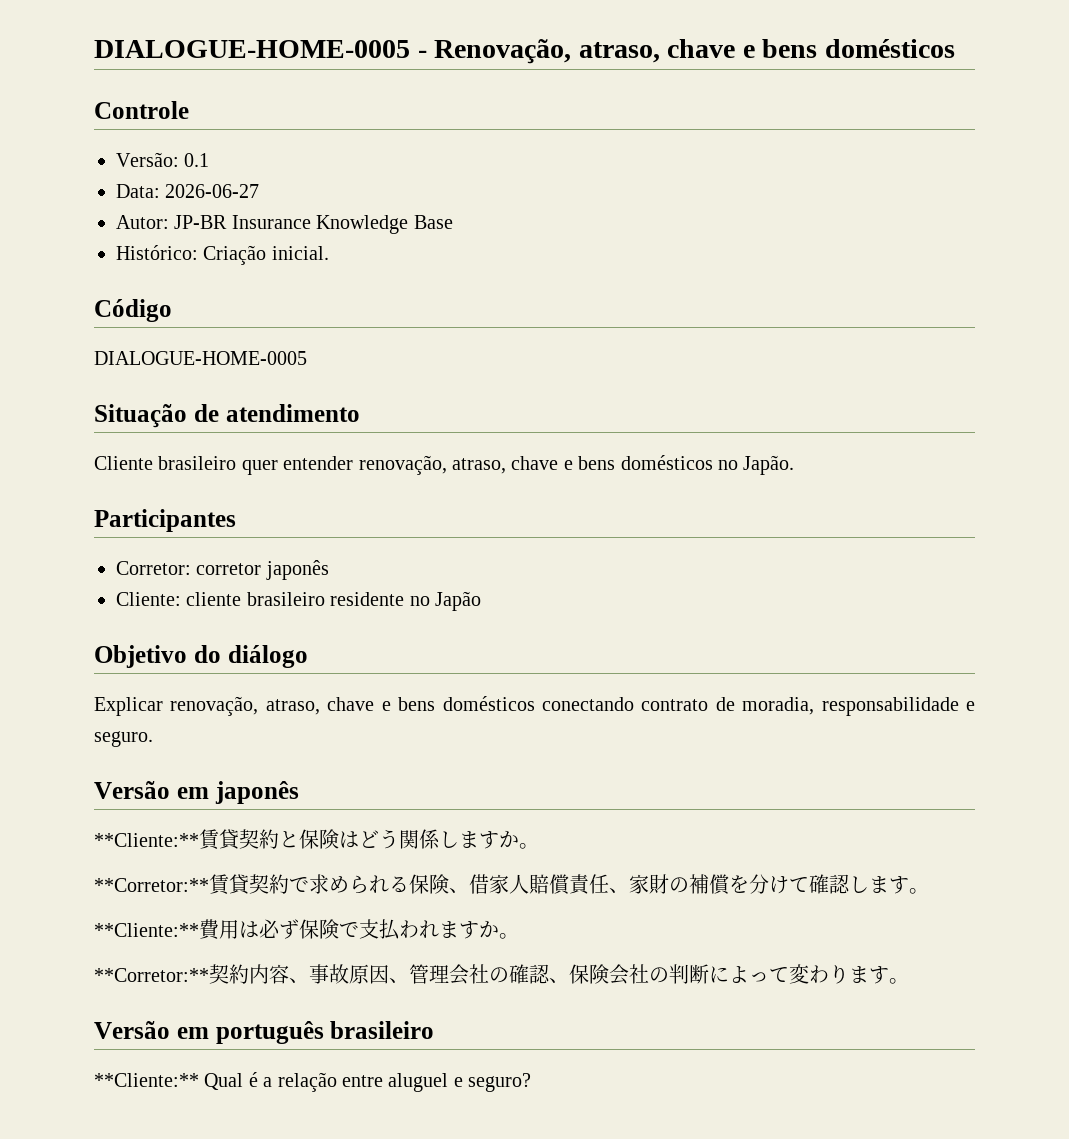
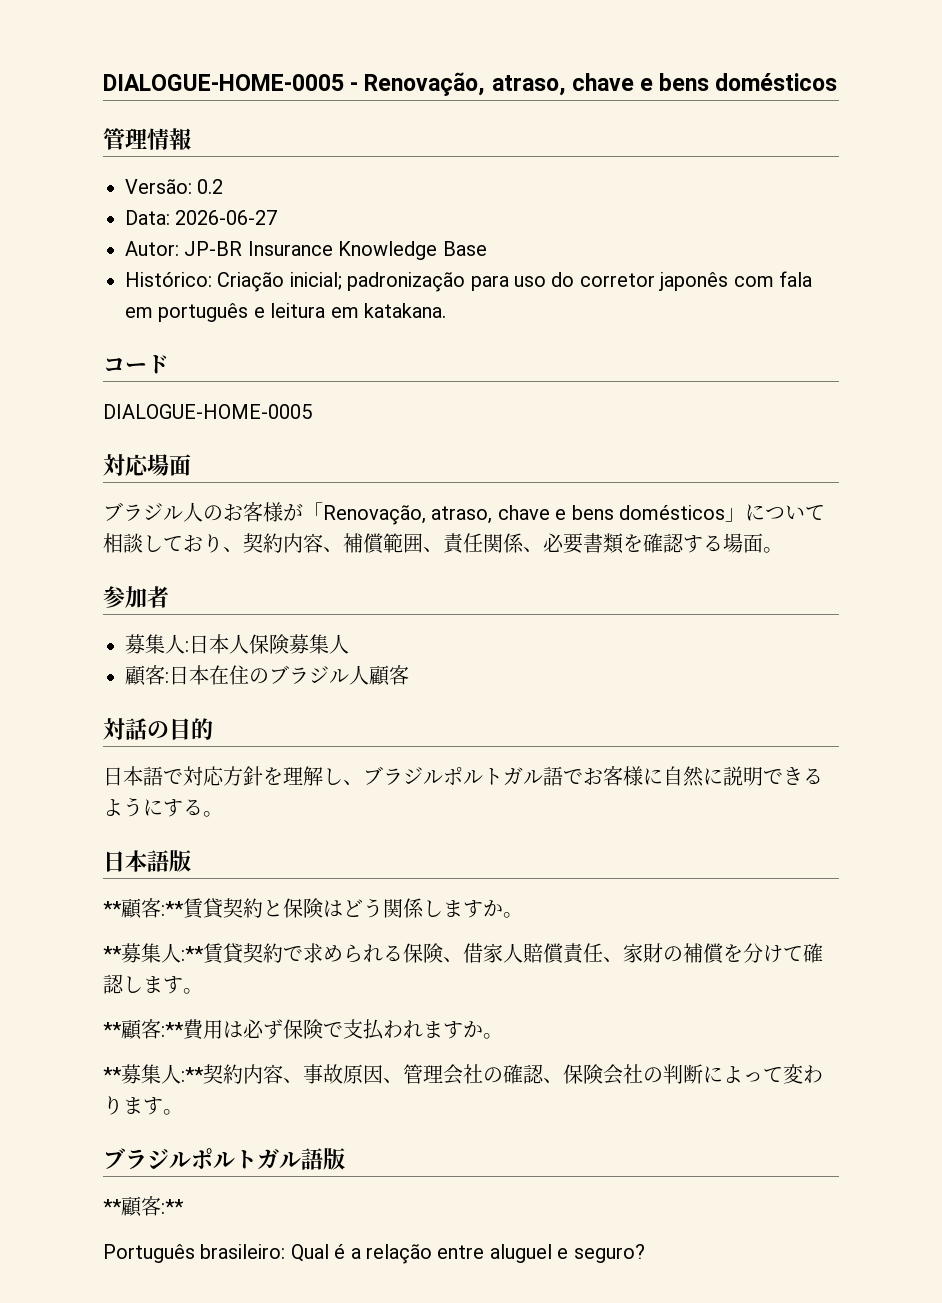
- Controle
+ 管理情報
- Versão: 0.1
+ Versão: 0.2
- Histórico: Criação inicial.
- Código
+ Histórico: Criação inicial; padronização para uso do corretor japonês com fala em português e leitura em katakana.
+ コード
  DIALOGUE-HOME-0005
- Situação de atendimento
- Cliente brasileiro quer entender renovação, atraso, chave e bens domésticos no Japão.
- Participantes
- Corretor: corretor japonês
- Cliente: cliente brasileiro residente no Japão
- Objetivo do diálogo
- Explicar renovação, atraso, chave e bens domésticos conectando contrato de moradia, responsabilidade e seguro.
- Versão em japonês
- **Cliente:**賃貸契約と保険はどう関係しますか。
+ 対応場面
+ ブラジル人のお客様が「Renovação, atraso, chave e bens domésticos」について相談しており、契約内容、補償範囲、責任関係、必要書類を確認する場面。
+ 参加者
+ 募集人:日本人保険募集人
+ 顧客:日本在住のブラジル人顧客
+ 対話の目的
+ 日本語で対応方針を理解し、ブラジルポルトガル語でお客様に自然に説明できるようにする。
+ 日本語版
+ **顧客:**賃貸契約と保険はどう関係しますか。
- **Corretor:**賃貸契約で求められる保険、借家人賠償責任、家財の補償を分けて確認します。
+ **募集人:**賃貸契約で求められる保険、借家人賠償責任、家財の補償を分けて確認します。
- **Cliente:**費用は必ず保険で支払われますか。
+ **顧客:**費用は必ず保険で支払われますか。
- **Corretor:**契約内容、事故原因、管理会社の確認、保険会社の判断によって変わります。
+ **募集人:**契約内容、事故原因、管理会社の確認、保険会社の判断によって変わります。
- Versão em português brasileiro
- **Cliente:** Qual é a relação entre aluguel e seguro?
+ ブラジルポルトガル語版
+ **顧客:**
+ Português brasileiro: Qual é a relação entre aluguel e seguro?

